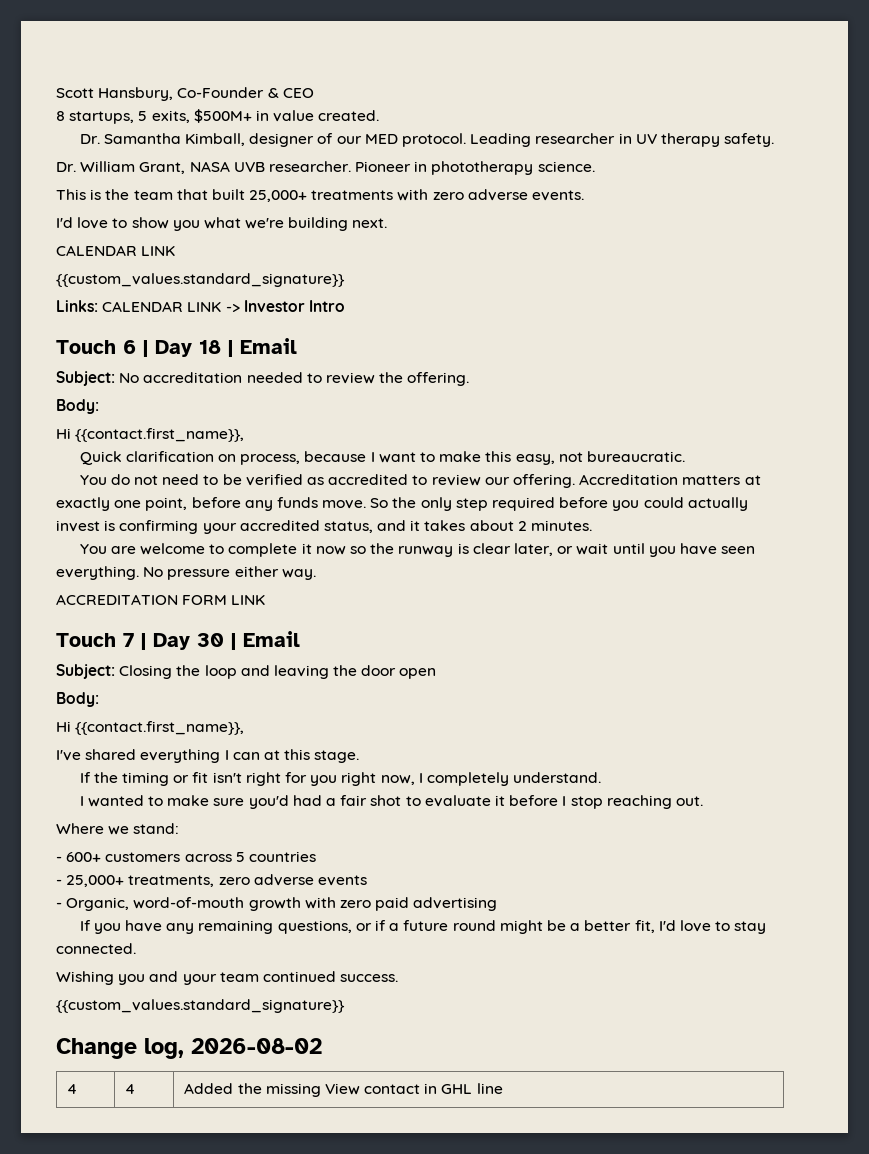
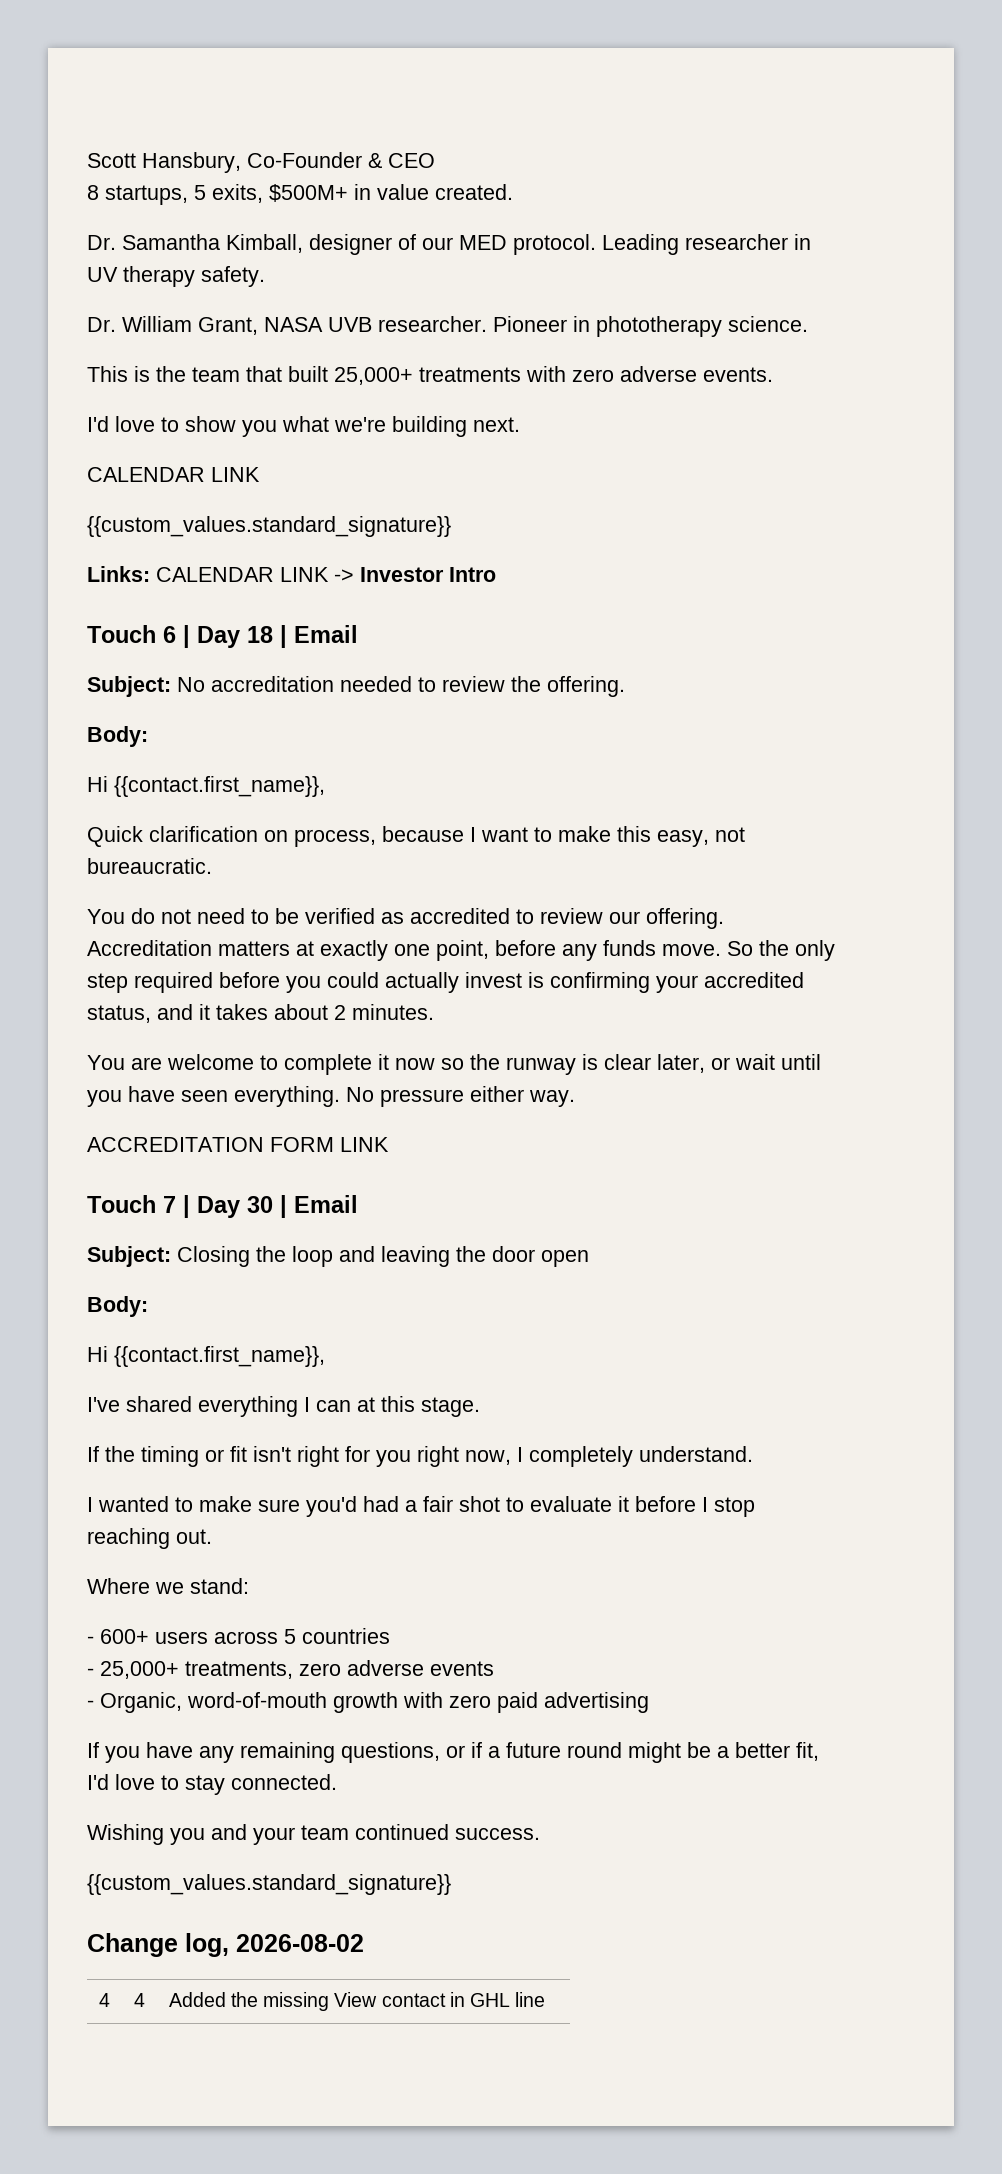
- - 600+ customers across 5 countries
+ - 600+ users across 5 countries

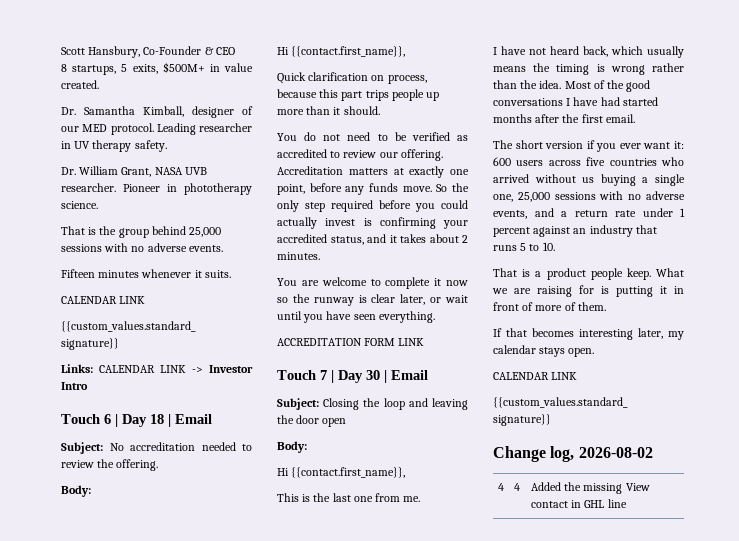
- This is the team that built 25,000+ treatments with zero adverse events.
- I'd love to show you what we're building next.
+ That is the group behind 25,000 sessions with no adverse events.
+ Fifteen minutes whenever it suits.
- Quick clarification on process, because I want to make this easy, not bureaucratic.
+ Quick clarification on process, because this part trips people up more than it should.
- No pressure either way.
- I've shared everything I can at this stage.
- If the timing or fit isn't right for you right now, I completely understand.
- I wanted to make sure you'd had a fair shot to evaluate it before I stop reaching out.
- Where we stand:
- - 600+ users across 5 countries
- - 25,000+ treatments, zero adverse events
- - Organic, word-of-mouth growth with zero paid advertising
- If you have any remaining questions, or if a future round might be a better fit, I'd love to stay connected.
- Wishing you and your team continued success.
+ This is the last one from me.
+ I have not heard back, which usually means the timing is wrong rather than the idea. Most of the good conversations I have had started months after the first email.
+ The short version if you ever want it: 600 users across five countries who arrived without us buying a single one, 25,000 sessions with no adverse events, and a return rate under 1 percent against an industry that runs 5 to 10.
+ That is a product people keep. What we are raising for is putting it in front of more of them.
+ If that becomes interesting later, my calendar stays open.
+ CALENDAR LINK

